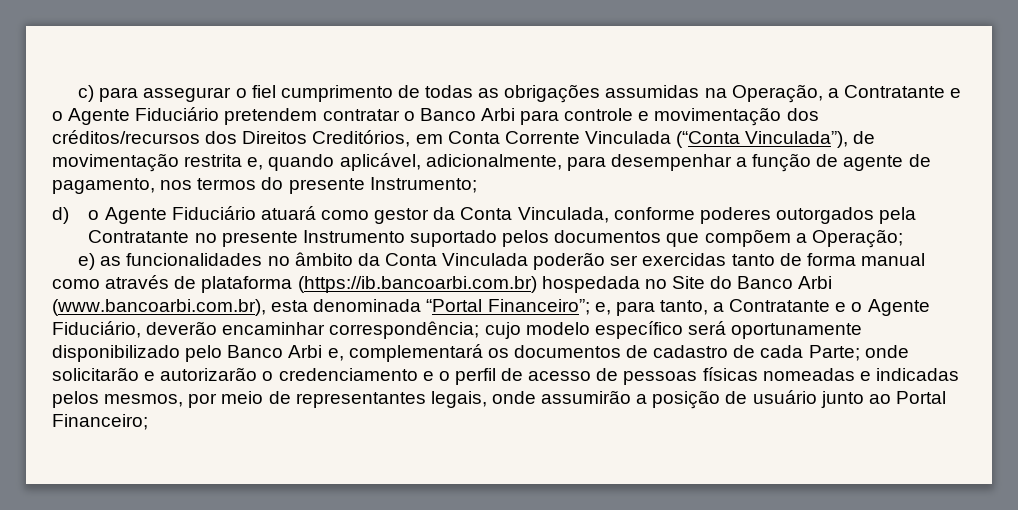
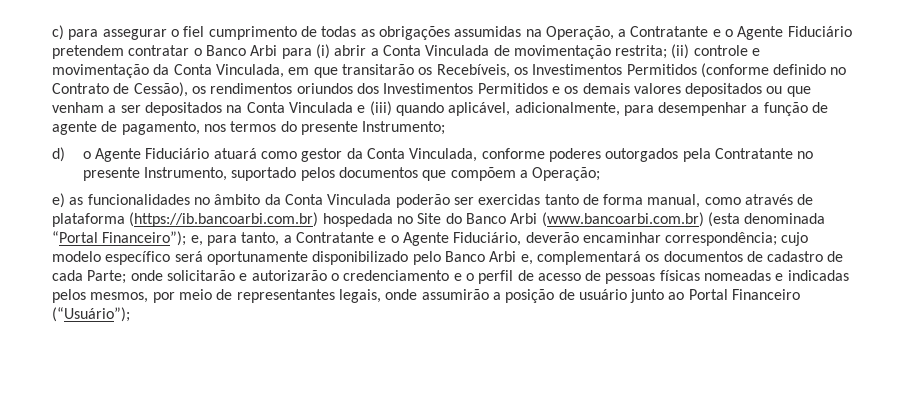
- c) para assegurar o fiel cumprimento de todas as obrigações assumidas na Operação, a Contratante e o Agente Fiduciário pretendem contratar o Banco Arbi para controle e movimentação dos créditos/recursos dos Direitos Creditórios, em Conta Corrente Vinculada (“Conta Vinculada”), de movimentação restrita e, quando aplicável, adicionalmente, para desempenhar a função de agente de pagamento, nos termos do presente Instrumento;
+ c) para assegurar o fiel cumprimento de todas as obrigações assumidas na Operação, a Contratante e o Agente Fiduciário pretendem contratar o Banco Arbi para (i) abrir a Conta Vinculada de movimentação restrita; (ii) controle e movimentação da Conta Vinculada, em que transitarão os Recebíveis, os Investimentos Permitidos (conforme definido no Contrato de Cessão), os rendimentos oriundos dos Investimentos Permitidos e os demais valores depositados ou que venham a ser depositados na Conta Vinculada e (iii) quando aplicável, adicionalmente, para desempenhar a função de agente de pagamento, nos termos do presente Instrumento;
- d) o Agente Fiduciário atuará como gestor da Conta Vinculada, conforme poderes outorgados pela Contratante no presente Instrumento suportado pelos documentos que compõem a Operação;
+ d) o Agente Fiduciário atuará como gestor da Conta Vinculada, conforme poderes outorgados pela Contratante no presente Instrumento, suportado pelos documentos que compõem a Operação;
- e) as funcionalidades no âmbito da Conta Vinculada poderão ser exercidas tanto de forma manual como através de plataforma (https://ib.bancoarbi.com.br) hospedada no Site do Banco Arbi (www.bancoarbi.com.br), esta denominada “Portal Financeiro”;
+ e) as funcionalidades no âmbito da Conta Vinculada poderão ser exercidas tanto de forma manual, como através de plataforma (https://ib.bancoarbi.com.br) hospedada no Site do Banco Arbi (www.bancoarbi.com.br) (esta denominada “Portal Financeiro”);
- onde solicitarão e autorizarão o credenciamento e o perfil de acesso de pessoas físicas nomeadas e indicadas pelos mesmos, por meio de representantes legais, onde assumirão a posição de usuário junto ao Portal Financeiro;
+ onde solicitarão e autorizarão o credenciamento e o perfil de acesso de pessoas físicas nomeadas e indicadas pelos mesmos, por meio de representantes legais, onde assumirão a posição de usuário junto ao Portal Financeiro (“Usuário”);

